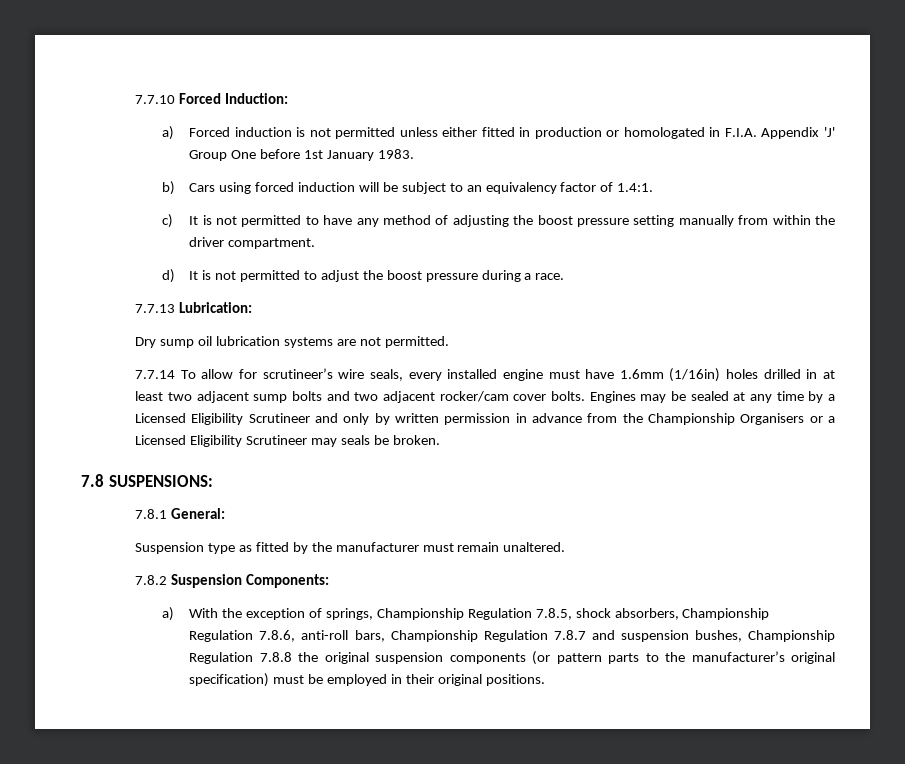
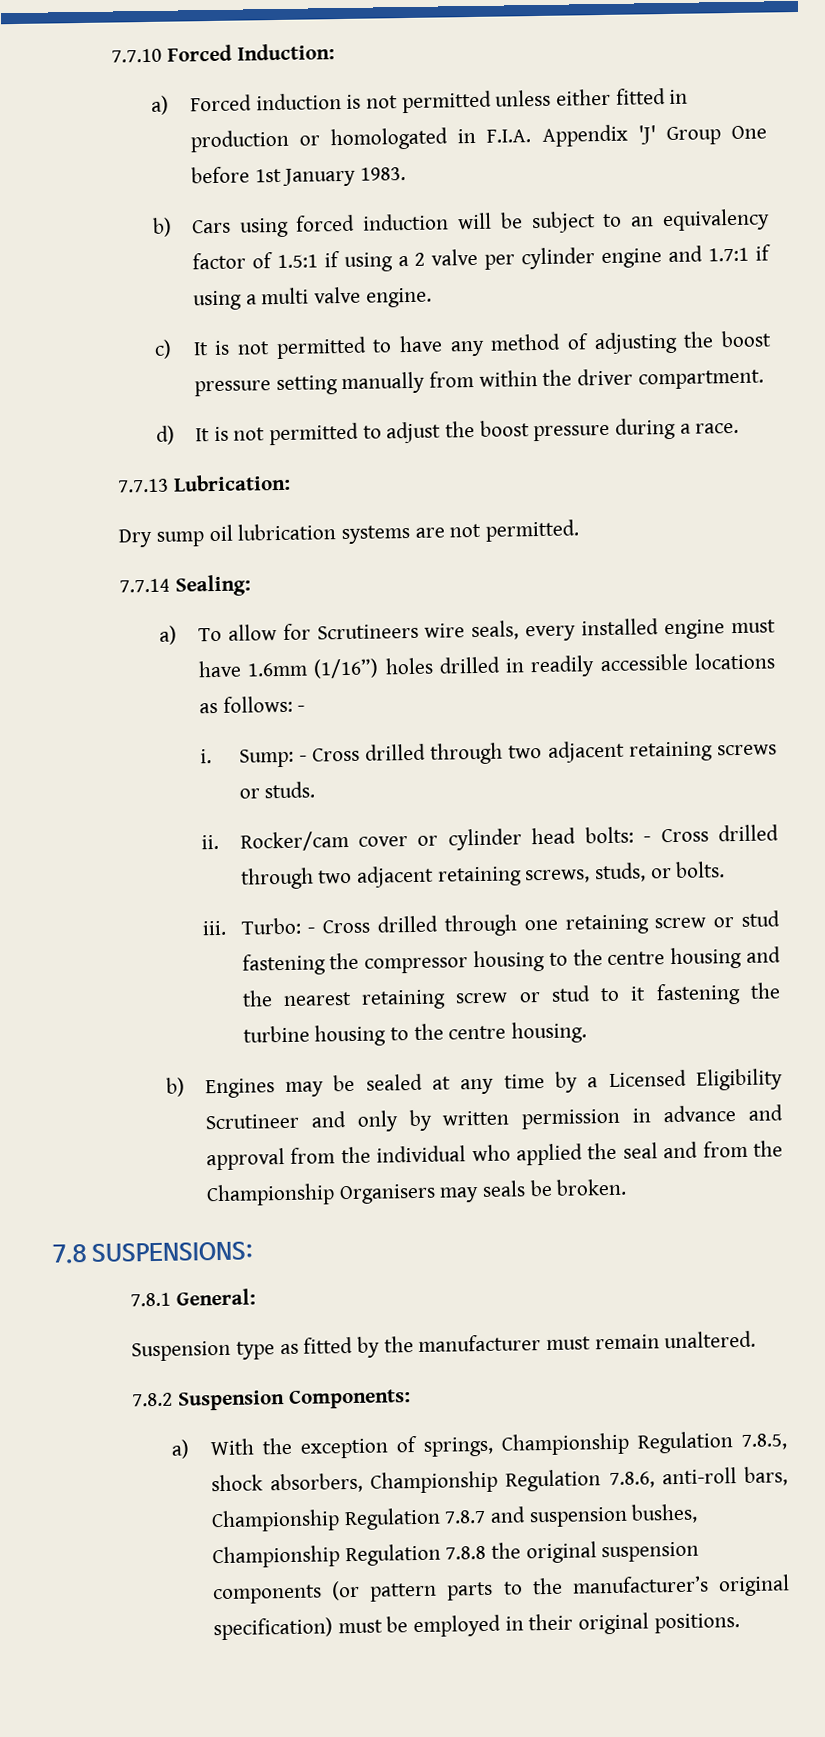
- b) Cars using forced induction will be subject to an equivalency factor of 1.4:1.
+ b) Cars using forced induction will be subject to an equivalency factor of 1.5:1 if using a 2 valve per cylinder engine and 1.7:1 if using a multi valve engine.
- 7.7.14 To allow for scrutineer’s wire seals, every installed engine must have 1.6mm (1/16in) holes drilled in at least two adjacent sump bolts and two adjacent rocker/cam cover bolts. Engines may be sealed at any time by a Licensed Eligibility Scrutineer and only by written permission in advance from the Championship Organisers or a Licensed Eligibility Scrutineer may seals be broken.
+ 7.7.14 Sealing:
+ a) To allow for Scrutineers wire seals, every installed engine must have 1.6mm (1/16”) holes drilled in readily accessible locations as follows: -
+ i. Sump: - Cross drilled through two adjacent retaining screws or studs.
+ ii. Rocker/cam cover or cylinder head bolts: - Cross drilled through two adjacent retaining screws, studs, or bolts.
+ iii. Turbo: - Cross drilled through one retaining screw or stud fastening the compressor housing to the centre housing and the nearest retaining screw or stud to it fastening the turbine housing to the centre housing.
+ b) Engines may be sealed at any time by a Licensed Eligibility Scrutineer and only by written permission in advance and approval from the individual who applied the seal and from the Championship Organisers may seals be broken.

